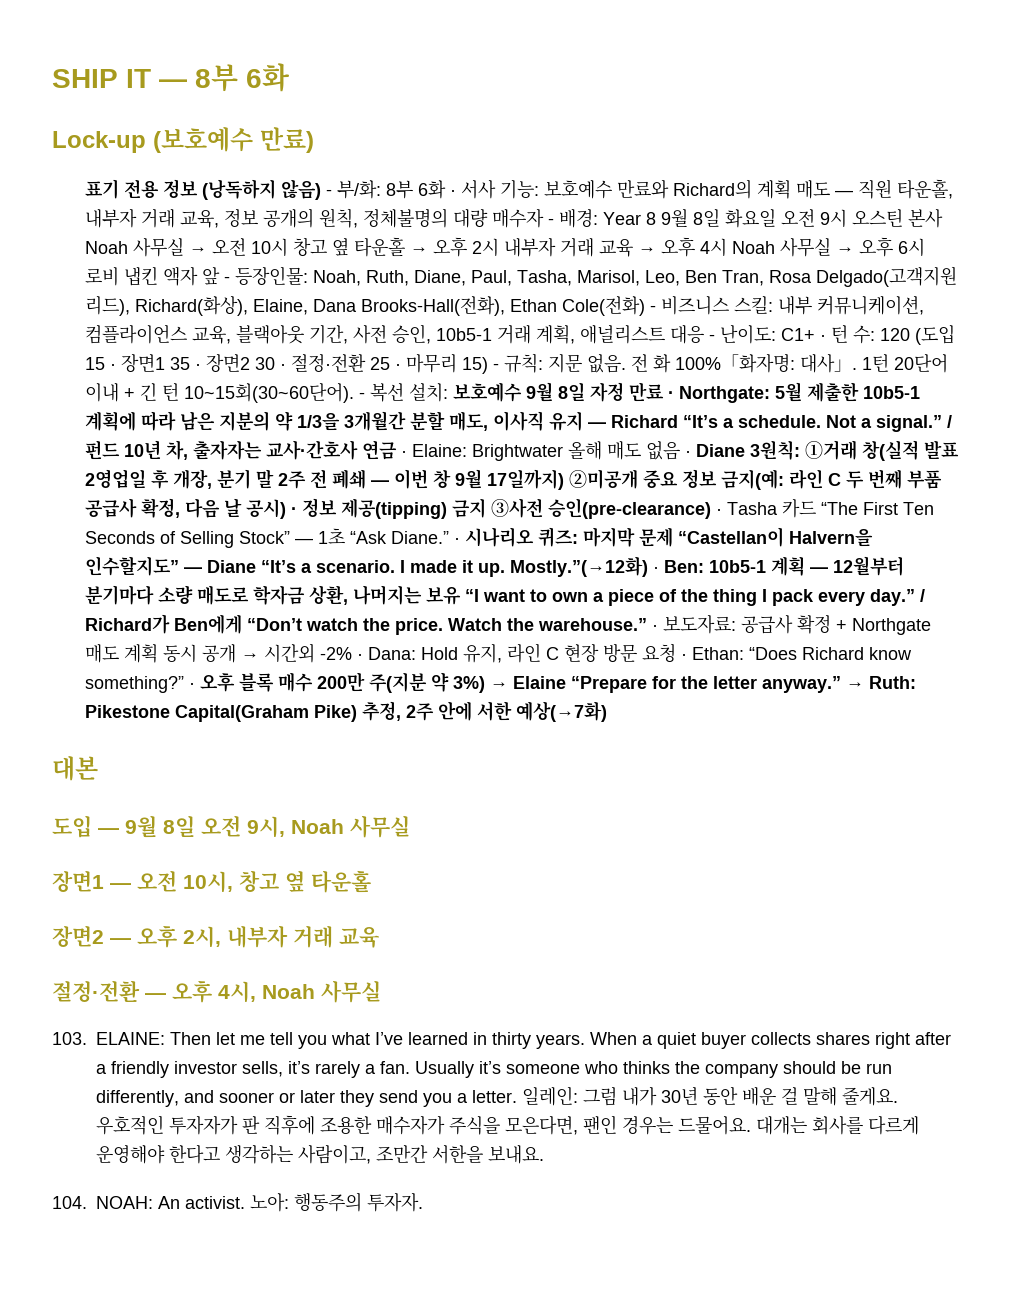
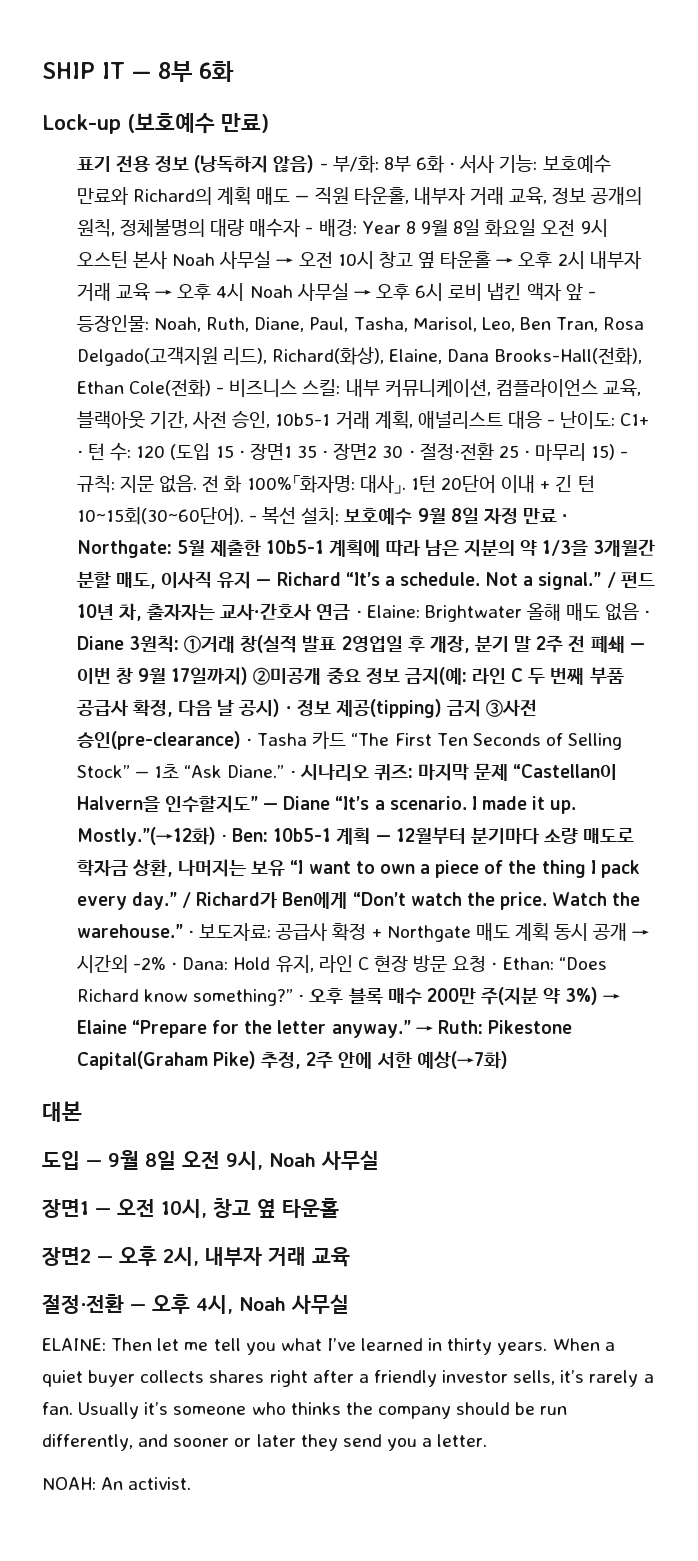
- 103. ELAINE: Then let me tell you what I’ve learned in thirty years.
+ ELAINE: Then let me tell you what I’ve learned in thirty years.
- Usually it’s someone who thinks the company should be run differently, and sooner or later they send you a letter. 일레인: 그럼 내가 30년 동안 배운 걸 말해 줄게요. 우호적인 투자자가 판 직후에 조용한 매수자가 주식을 모은다면, 팬인 경우는 드물어요. 대개는 회사를 다르게 운영해야 한다고 생각하는 사람이고, 조만간 서한을 보내요.
- 104. NOAH: An activist. 노아: 행동주의 투자자.
+ Usually it’s someone who thinks the company should be run differently, and sooner or later they send you a letter.
+ NOAH: An activist.

